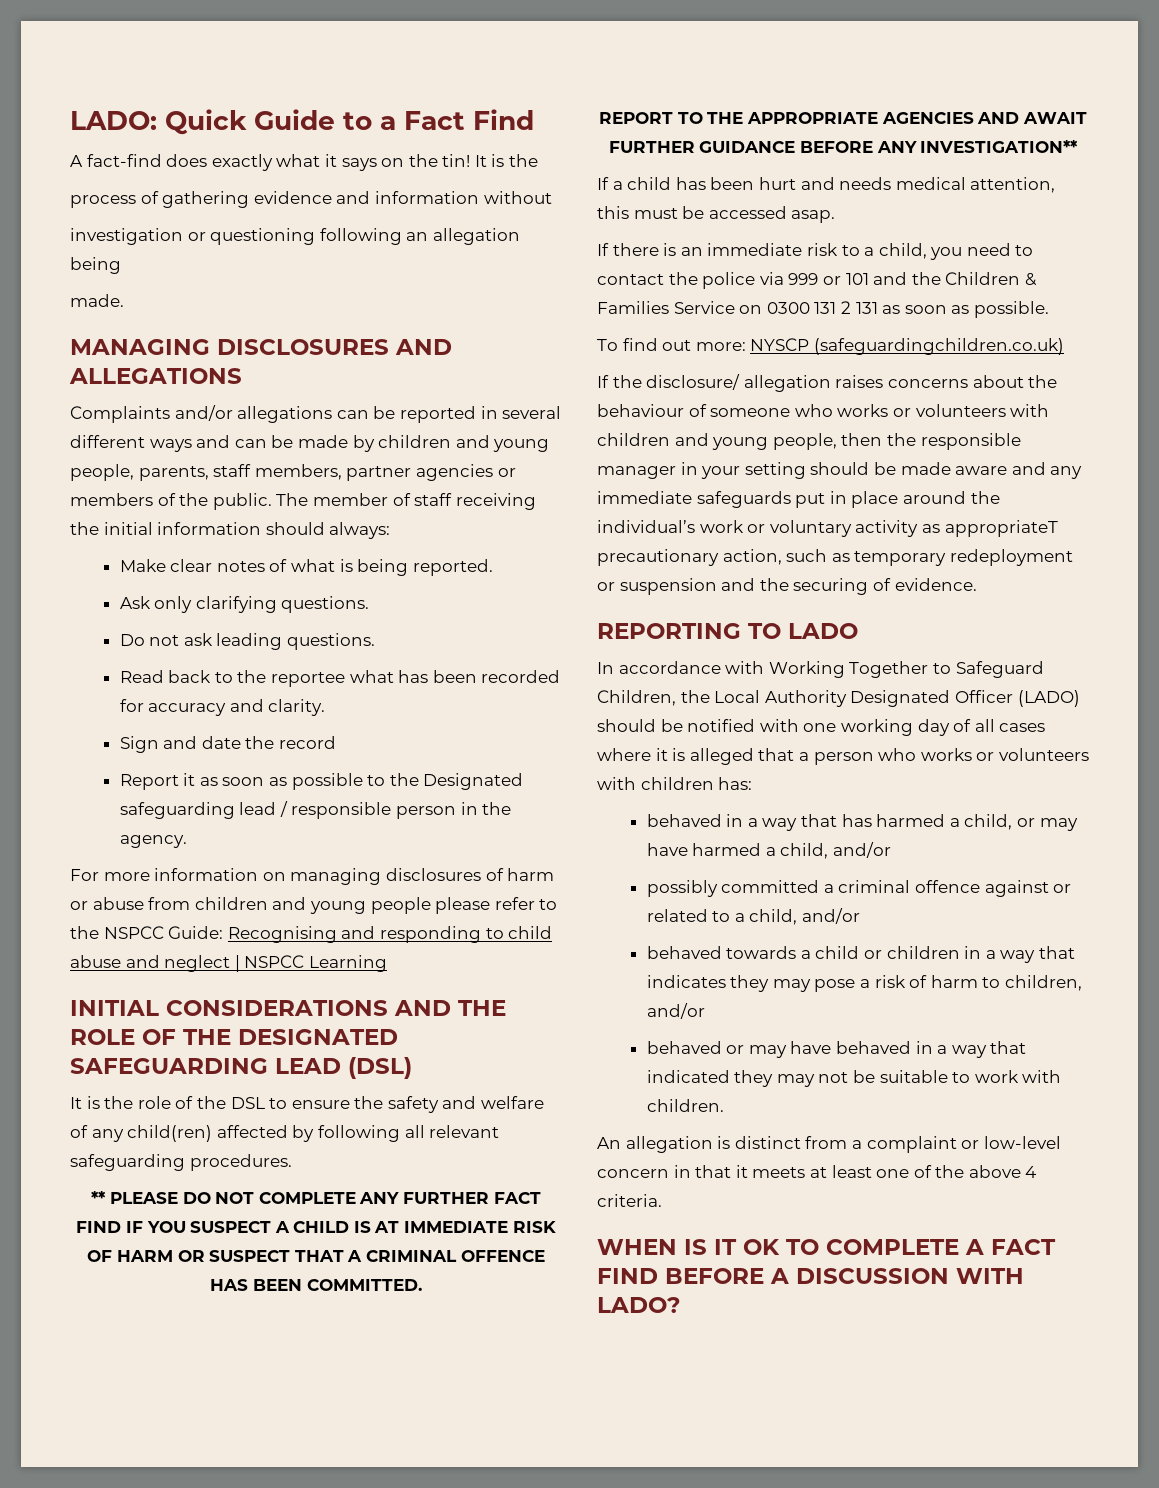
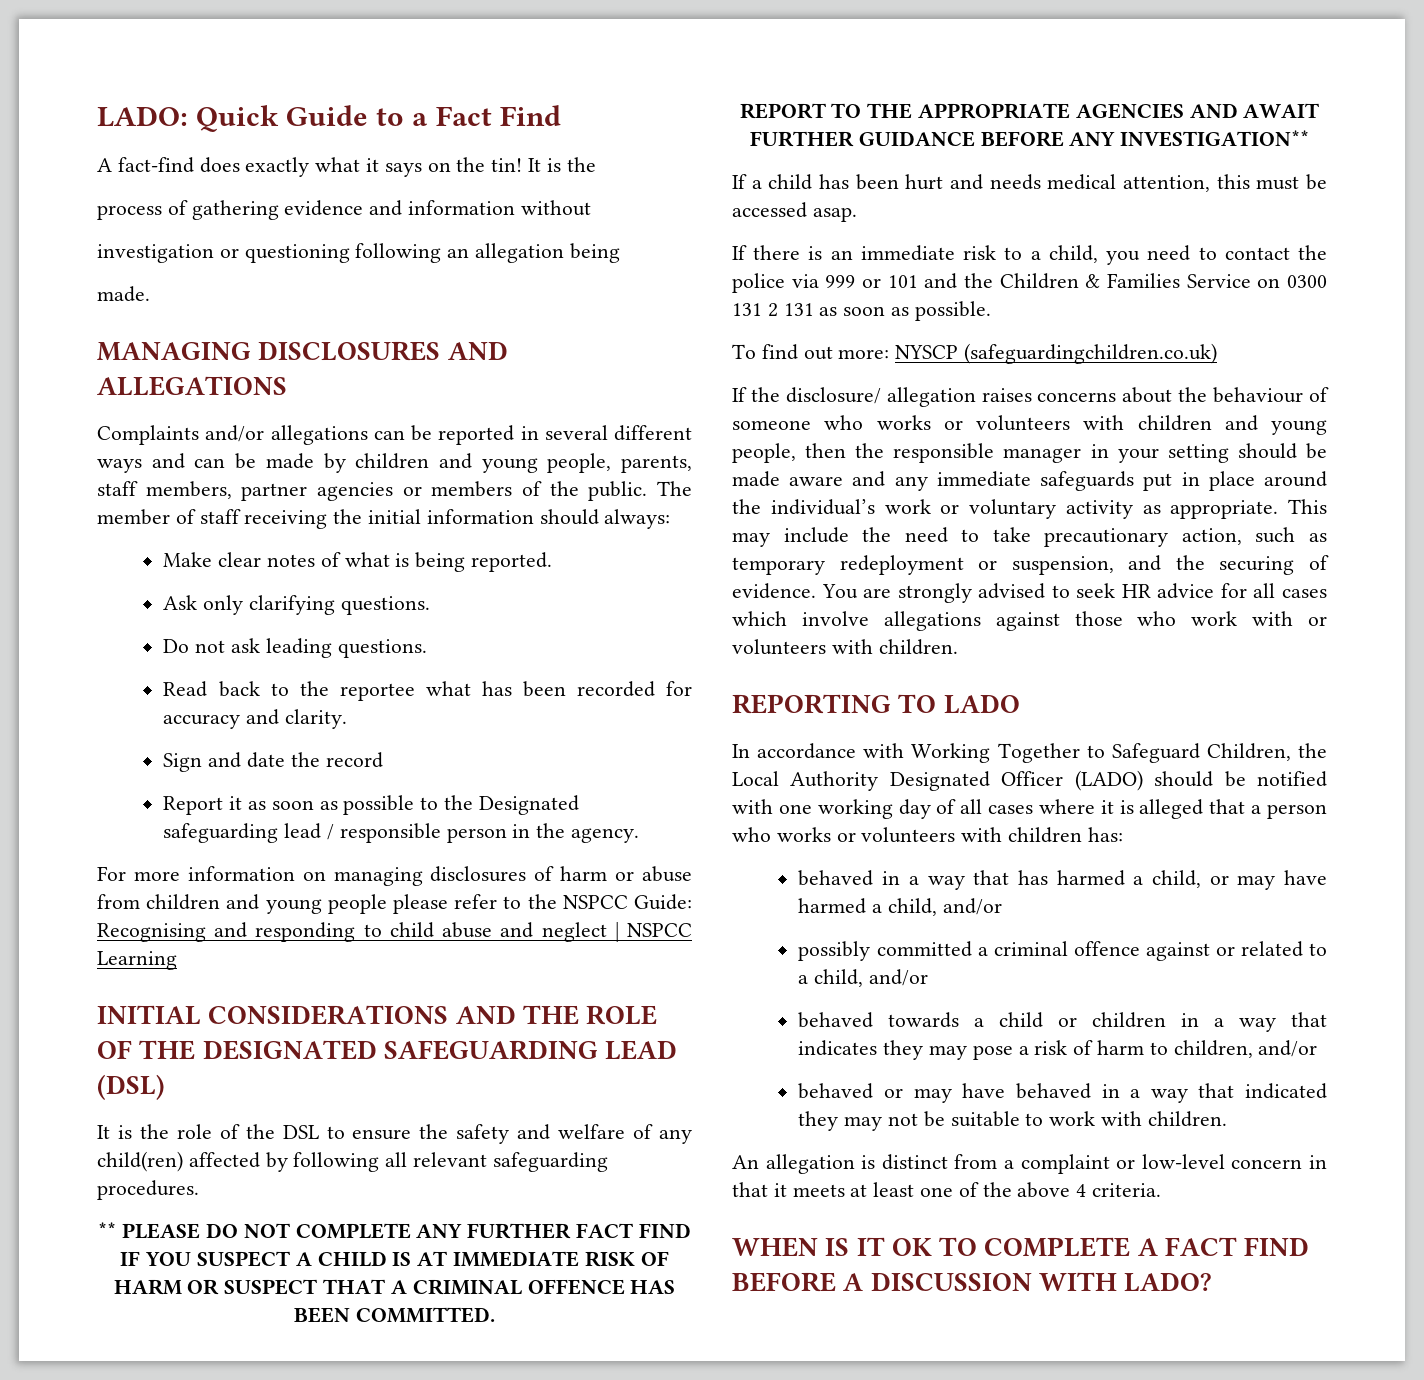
- If the disclosure/ allegation raises concerns about the behaviour of someone who works or volunteers with children and young people, then the responsible manager in your setting should be made aware and any immediate safeguards put in place around the individual’s work or voluntary activity as appropriateT precautionary action, such as temporary redeployment or suspension and the securing of evidence.
+ If the disclosure/ allegation raises concerns about the behaviour of someone who works or volunteers with children and young people, then the responsible manager in your setting should be made aware and any immediate safeguards put in place around the individual’s work or voluntary activity as appropriate. This may include the need to take precautionary action, such as temporary redeployment or suspension, and the securing of evidence. You are strongly advised to seek HR advice for all cases which involve allegations against those who work with or volunteers with children.

